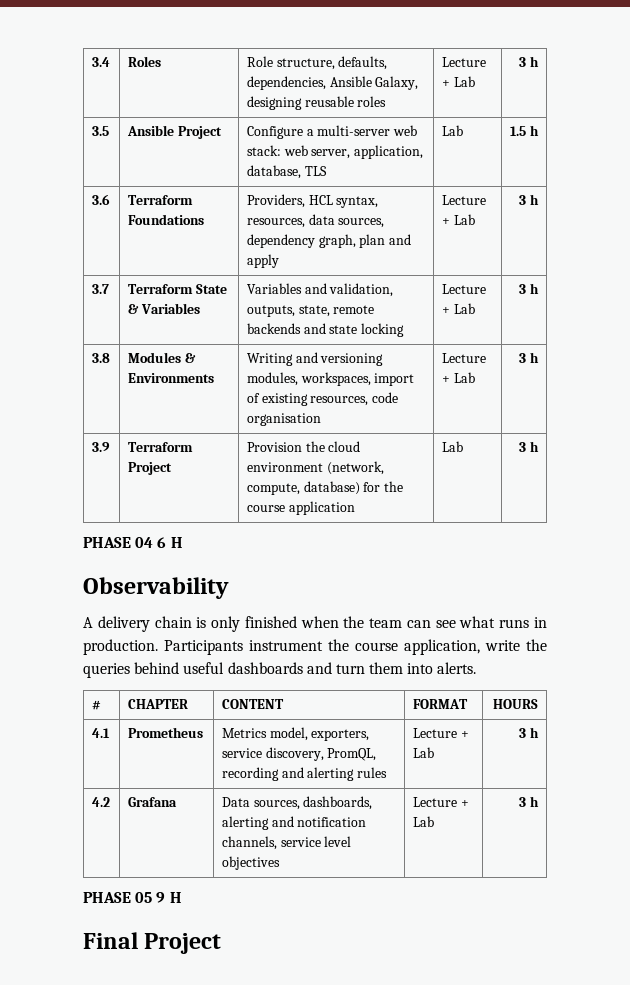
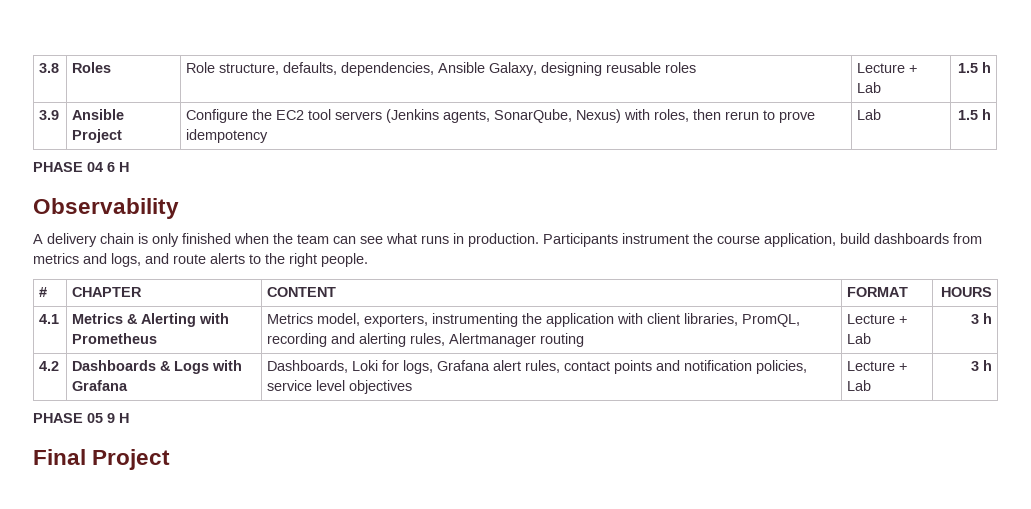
- 3.4 | Roles | Role structure, defaults, dependencies, Ansible Galaxy, designing reusable roles | Lecture + Lab | 3 h
- 3.5 | Ansible Project | Configure a multi-server web stack: web server, application, database, TLS | Lab | 1.5 h
- 3.6 | Terraform Foundations | Providers, HCL syntax, resources, data sources, dependency graph, plan and apply | Lecture + Lab | 3 h
- 3.7 | Terraform State & Variables | Variables and validation, outputs, state, remote backends and state locking | Lecture + Lab | 3 h
- 3.8 | Modules & Environments | Writing and versioning modules, workspaces, import of existing resources, code organisation | Lecture + Lab | 3 h
- 3.9 | Terraform Project | Provision the cloud environment (network, compute, database) for the course application | Lab | 3 h
+ 3.8 | Roles | Role structure, defaults, dependencies, Ansible Galaxy, designing reusable roles | Lecture + Lab | 1.5 h
+ 3.9 | Ansible Project | Configure the EC2 tool servers (Jenkins agents, SonarQube, Nexus) with roles, then rerun to prove idempotency | Lab | 1.5 h
- Participants instrument the course application, write the queries behind useful dashboards and turn them into alerts.
+ Participants instrument the course application, build dashboards from metrics and logs, and route alerts to the right people.
- 4.1 | Prometheus | Metrics model, exporters, service discovery, PromQL, recording and alerting rules | Lecture + Lab | 3 h
+ 4.1 | Metrics & Alerting with Prometheus | Metrics model, exporters, instrumenting the application with client libraries, PromQL, recording and alerting rules, Alertmanager routing | Lecture + Lab | 3 h
- 4.2 | Grafana | Data sources, dashboards, alerting and notification channels, service level objectives | Lecture + Lab | 3 h
+ 4.2 | Dashboards & Logs with Grafana | Dashboards, Loki for logs, Grafana alert rules, contact points and notification policies, service level objectives | Lecture + Lab | 3 h

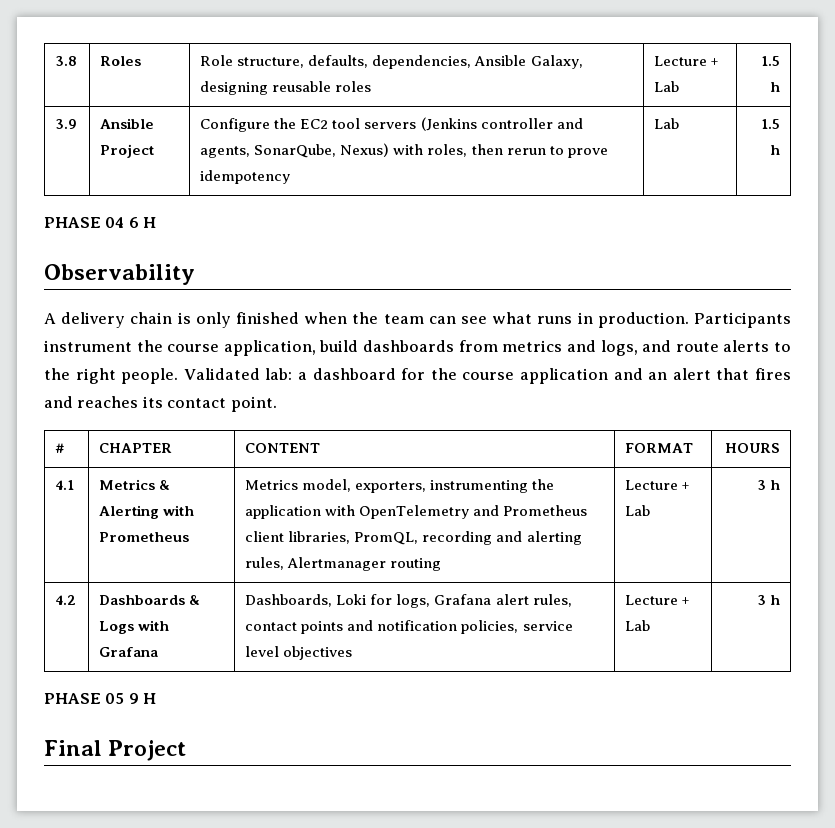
- 3.9 | Ansible Project | Configure the EC2 tool servers (Jenkins agents, SonarQube, Nexus) with roles, then rerun to prove idempotency | Lab | 1.5 h
+ 3.9 | Ansible Project | Configure the EC2 tool servers (Jenkins controller and agents, SonarQube, Nexus) with roles, then rerun to prove idempotency | Lab | 1.5 h
+ Validated lab: a dashboard for the course application and an alert that fires and reaches its contact point.
- 4.1 | Metrics & Alerting with Prometheus | Metrics model, exporters, instrumenting the application with client libraries, PromQL, recording and alerting rules, Alertmanager routing | Lecture + Lab | 3 h
+ 4.1 | Metrics & Alerting with Prometheus | Metrics model, exporters, instrumenting the application with OpenTelemetry and Prometheus client libraries, PromQL, recording and alerting rules, Alertmanager routing | Lecture + Lab | 3 h

